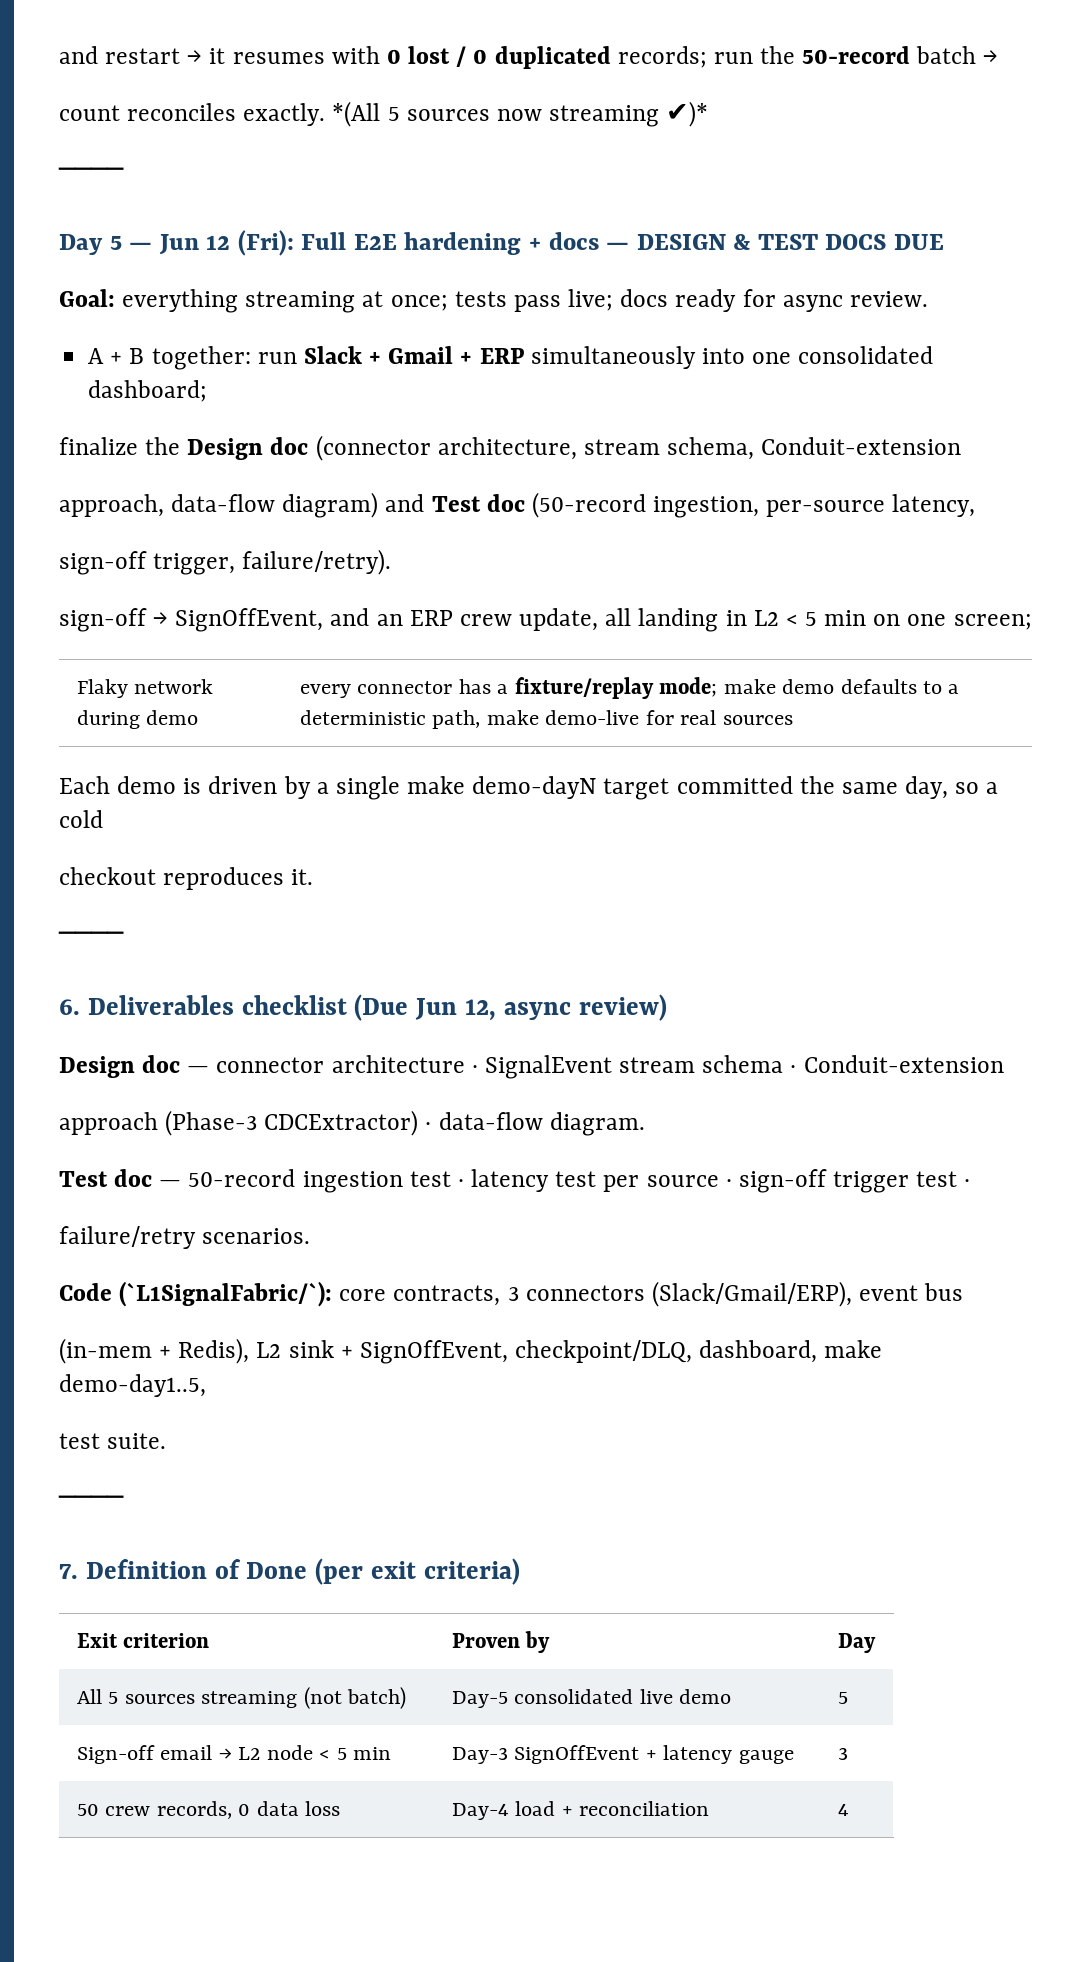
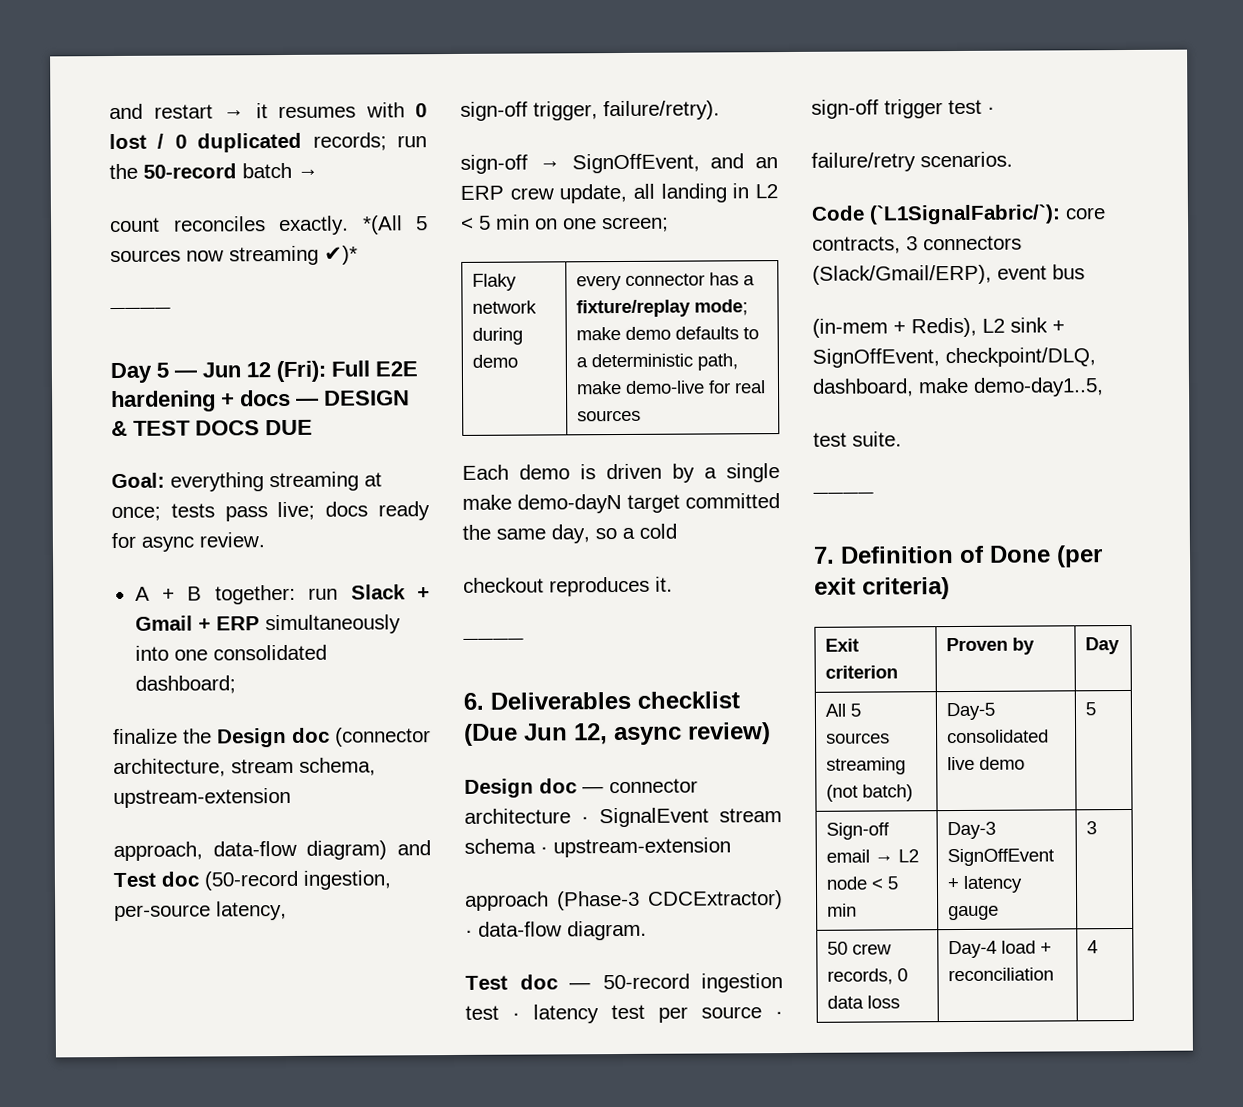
- finalize the Design doc (connector architecture, stream schema, Conduit-extension
+ finalize the Design doc (connector architecture, stream schema, upstream-extension
- Design doc — connector architecture · SignalEvent stream schema · Conduit-extension
+ Design doc — connector architecture · SignalEvent stream schema · upstream-extension

